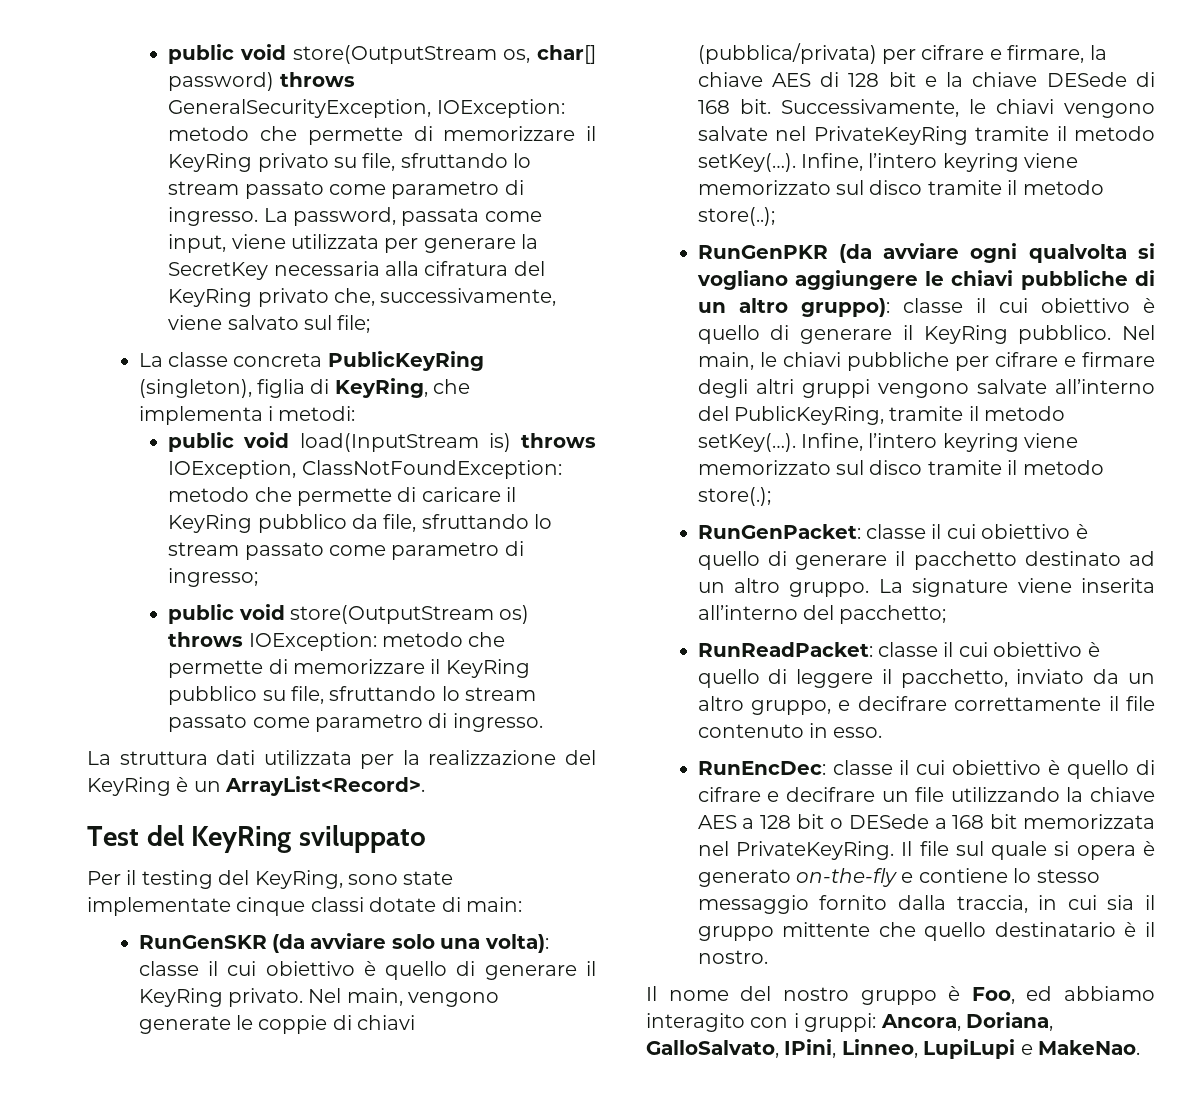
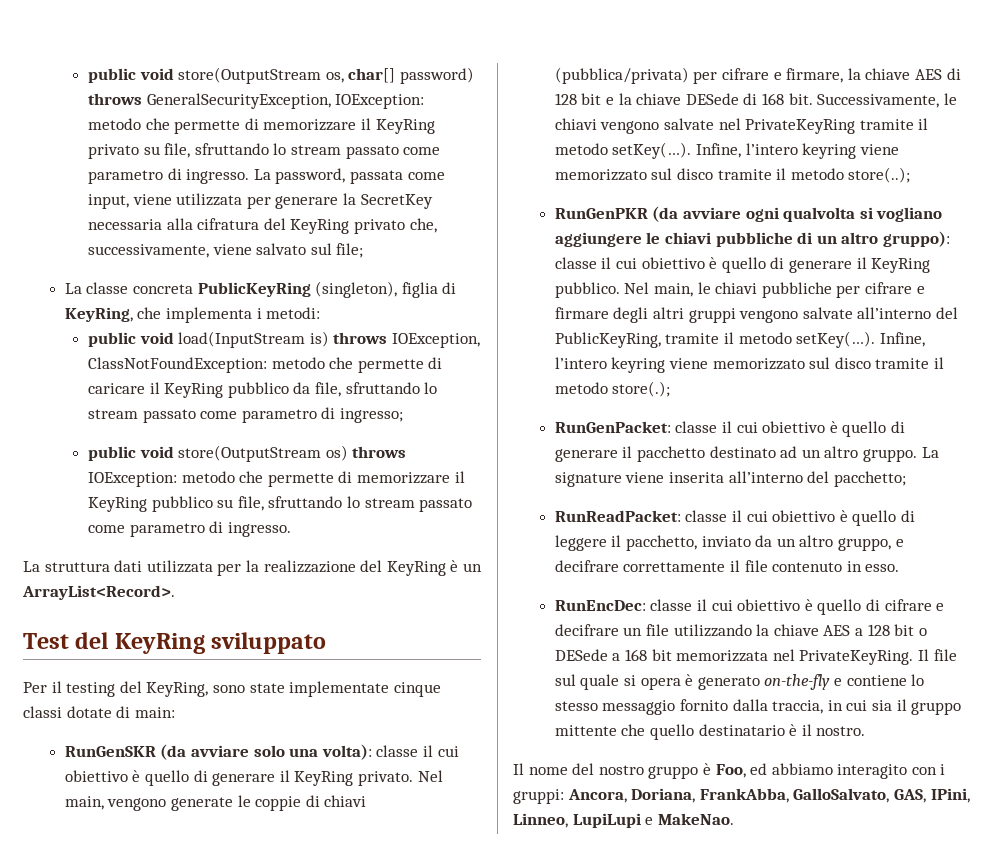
- Il nome del nostro gruppo è Foo, ed abbiamo interagito con i gruppi: Ancora, Doriana, GalloSalvato, IPini, Linneo, LupiLupi e MakeNao.
+ Il nome del nostro gruppo è Foo, ed abbiamo interagito con i gruppi: Ancora, Doriana, FrankAbba, GalloSalvato, GAS, IPini, Linneo, LupiLupi e MakeNao.

